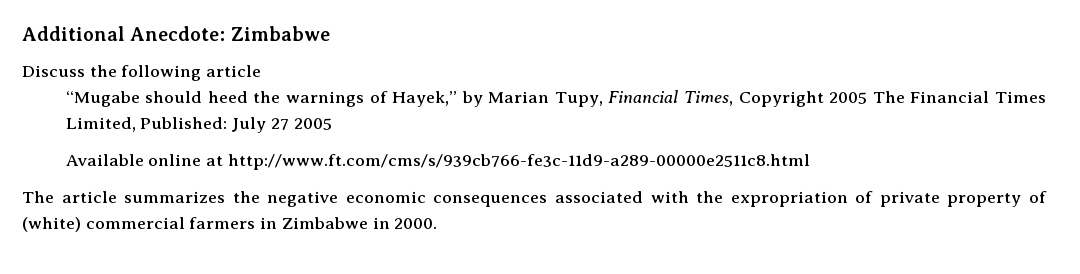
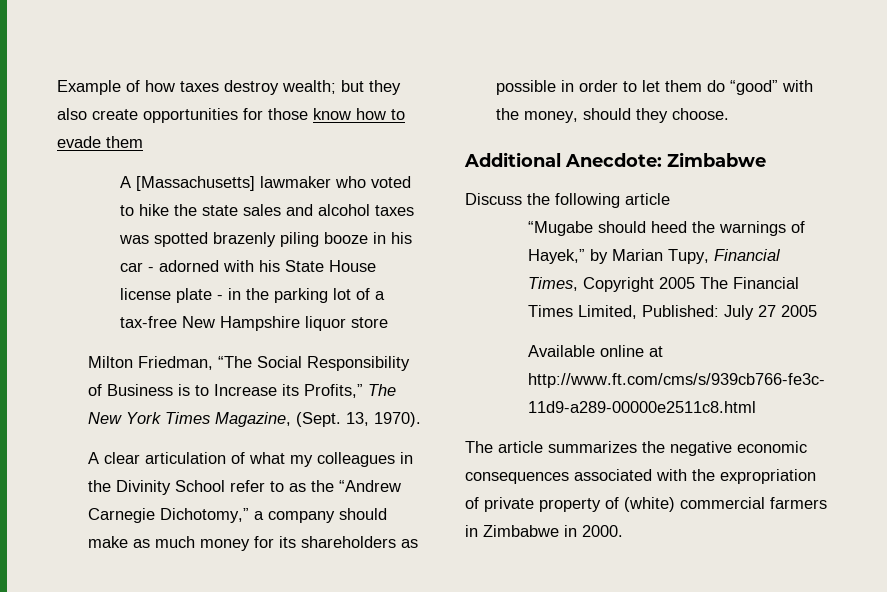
+ Example of how taxes destroy wealth; but they also create opportunities for those know how to evade them
+ A [Massachusetts] lawmaker who voted to hike the state sales and alcohol taxes was spotted brazenly piling booze in his car - adorned with his State House license plate - in the parking lot of a tax-free New Hampshire liquor store
+ Milton Friedman, “The Social Responsibility of Business is to Increase its Profits,” The New York Times Magazine, (Sept. 13, 1970).
+ A clear articulation of what my colleagues in the Divinity School refer to as the “Andrew Carnegie Dichotomy,” a company should make as much money for its shareholders as possible in order to let them do “good” with the money, should they choose.

